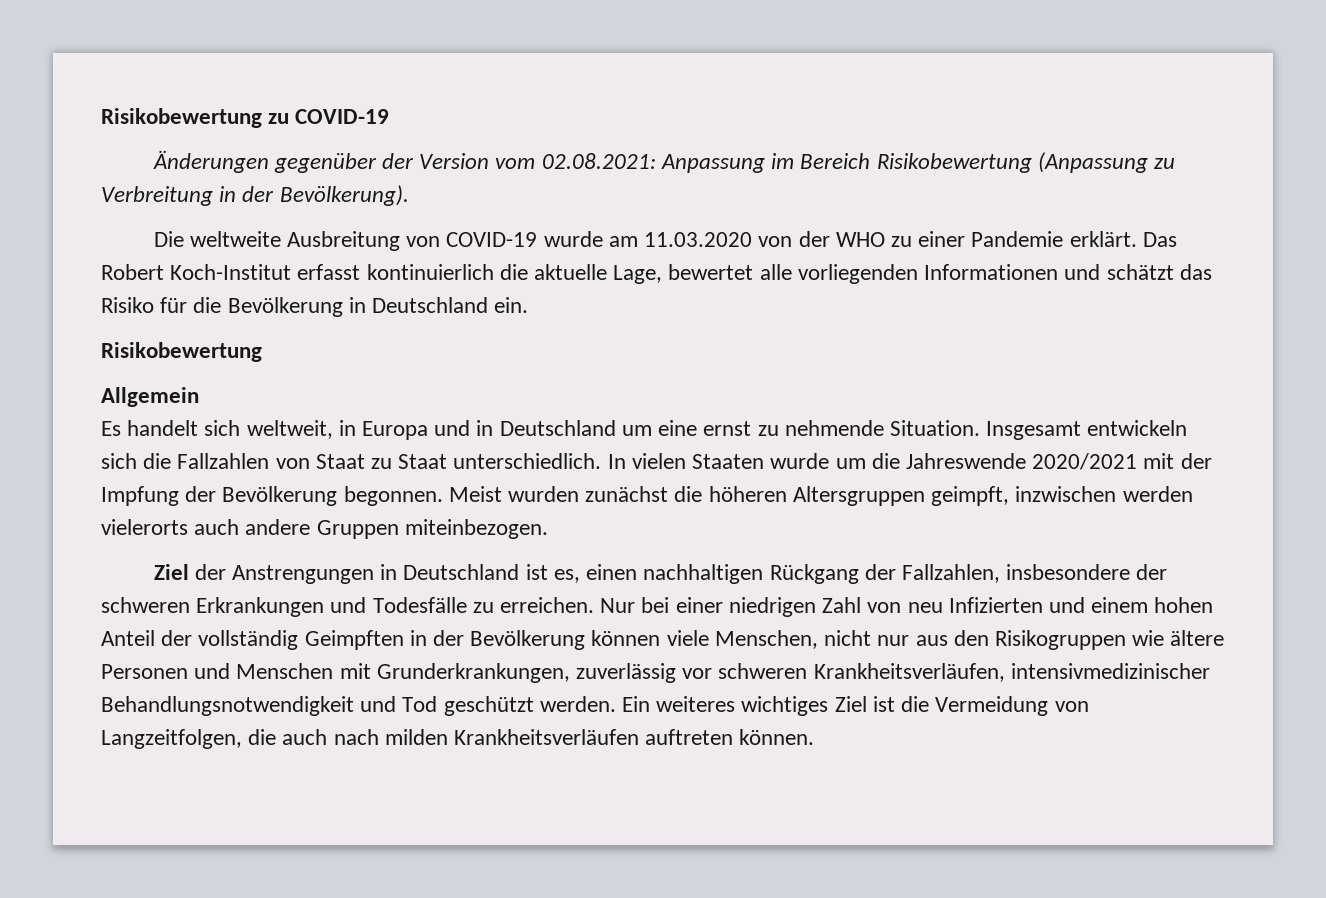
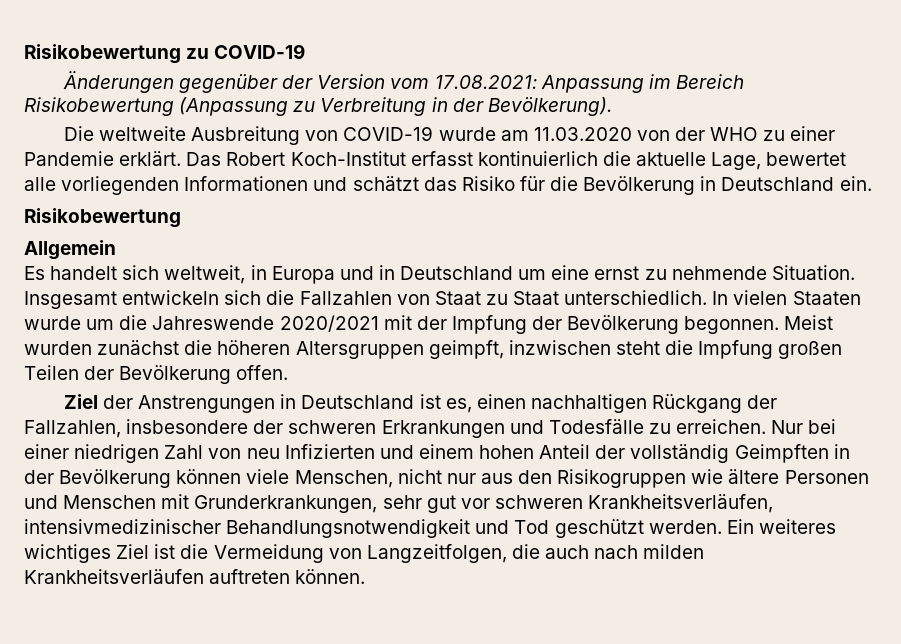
- Änderungen gegenüber der Version vom 02.08.2021: Anpassung im Bereich Risikobewertung (Anpassung zu Verbreitung in der Bevölkerung).
+ Änderungen gegenüber der Version vom 17.08.2021: Anpassung im Bereich Risikobewertung (Anpassung zu Verbreitung in der Bevölkerung).
- Meist wurden zunächst die höheren Altersgruppen geimpft, inzwischen werden vielerorts auch andere Gruppen miteinbezogen.
+ Meist wurden zunächst die höheren Altersgruppen geimpft, inzwischen steht die Impfung großen Teilen der Bevölkerung offen.
- Nur bei einer niedrigen Zahl von neu Infizierten und einem hohen Anteil der vollständig Geimpften in der Bevölkerung können viele Menschen, nicht nur aus den Risikogruppen wie ältere Personen und Menschen mit Grunderkrankungen, zuverlässig vor schweren Krankheitsverläufen, intensivmedizinischer Behandlungsnotwendigkeit und Tod geschützt werden.
+ Nur bei einer niedrigen Zahl von neu Infizierten und einem hohen Anteil der vollständig Geimpften in der Bevölkerung können viele Menschen, nicht nur aus den Risikogruppen wie ältere Personen und Menschen mit Grunderkrankungen, sehr gut vor schweren Krankheitsverläufen, intensivmedizinischer Behandlungsnotwendigkeit und Tod geschützt werden.

